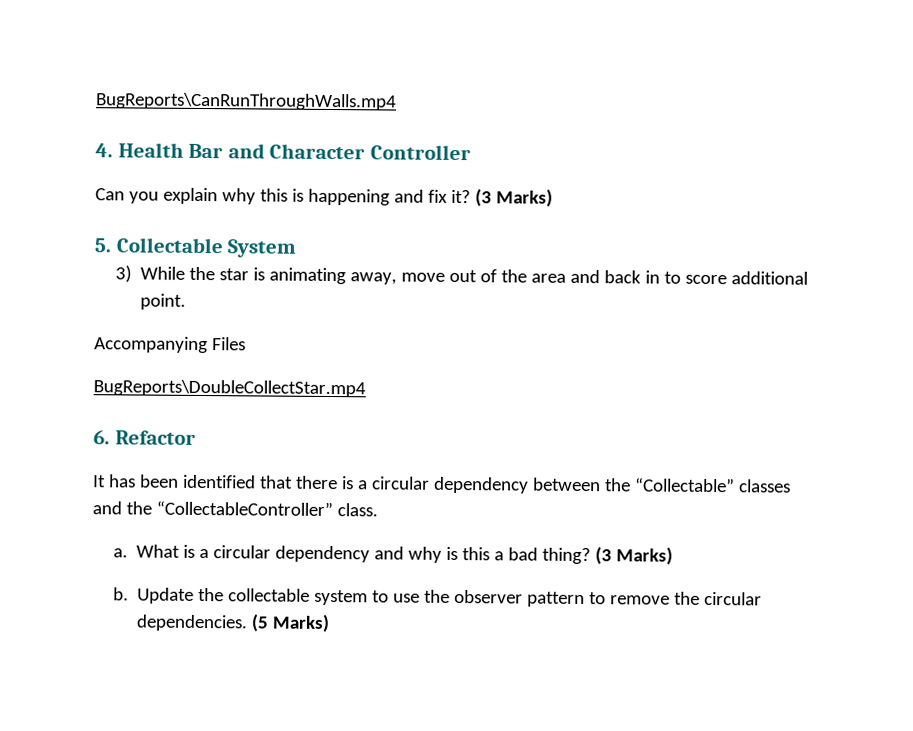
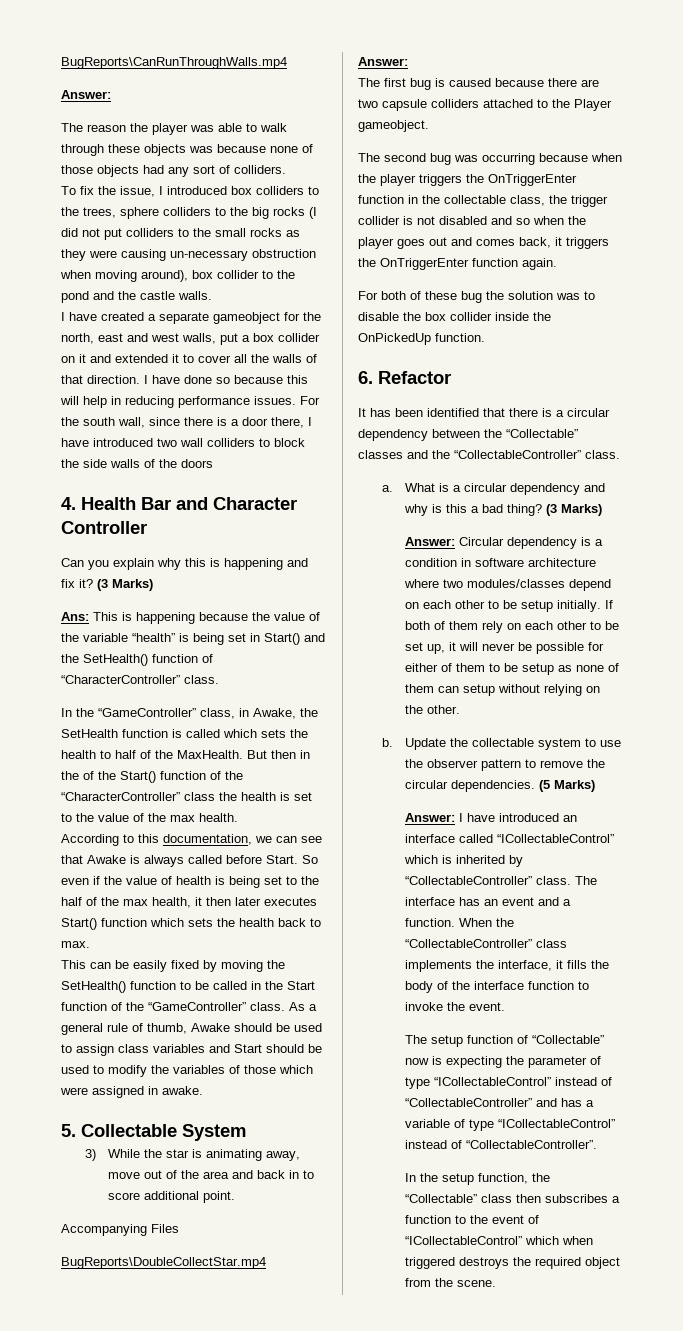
  BugReports\CanRunThroughWalls.mp4
+ Answer:
+ The reason the player was able to walk through these objects was because none of those objects had any sort of colliders.
+ To fix the issue, I introduced box colliders to the trees, sphere colliders to the big rocks (I did not put colliders to the small rocks as they were causing un-necessary obstruction when moving around), box collider to the pond and the castle walls.
+ I have created a separate gameobject for the north, east and west walls, put a box collider on it and extended it to cover all the walls of that direction. I have done so because this will help in reducing performance issues. For the south wall, since there is a door there, I have introduced two wall colliders to block the side walls of the doors
+ Ans: This is happening because the value of the variable “health” is being set in Start() and the SetHealth() function of “CharacterController” class.
+ In the “GameController” class, in Awake, the SetHealth function is called which sets the health to half of the MaxHealth. But then in the of the Start() function of the “CharacterController” class the health is set to the value of the max health.
+ According to this documentation, we can see that Awake is always called before Start. So even if the value of health is being set to the half of the max health, it then later executes Start() function which sets the health back to max.
+ This can be easily fixed by moving the SetHealth() function to be called in the Start function of the “GameController” class. As a general rule of thumb, Awake should be used to assign class variables and Start should be used to modify the variables of those which were assigned in awake.
  BugReports\DoubleCollectStar.mp4
+ Answer:
+ The first bug is caused because there are two capsule colliders attached to the Player gameobject.
+ The second bug was occurring because when the player triggers the OnTriggerEnter function in the collectable class, the trigger collider is not disabled and so when the player goes out and comes back, it triggers the OnTriggerEnter function again.
+ For both of these bug the solution was to disable the box collider inside the OnPickedUp function.
+ Answer: Circular dependency is a condition in software architecture where two modules/classes depend on each other to be setup initially. If both of them rely on each other to be set up, it will never be possible for either of them to be setup as none of them can setup without relying on the other.
+ Answer: I have introduced an interface called “ICollectableControl” which is inherited by “CollectableController” class. The interface has an event and a function. When the “CollectableController” class implements the interface, it fills the body of the interface function to invoke the event.
+ The setup function of “Collectable” now is expecting the parameter of type “ICollectableControl” instead of “CollectableController” and has a variable of type “ICollectableControl” instead of “CollectableController”.
+ In the setup function, the “Collectable” class then subscribes a function to the event of “ICollectableControl” which when triggered destroys the required object from the scene.

